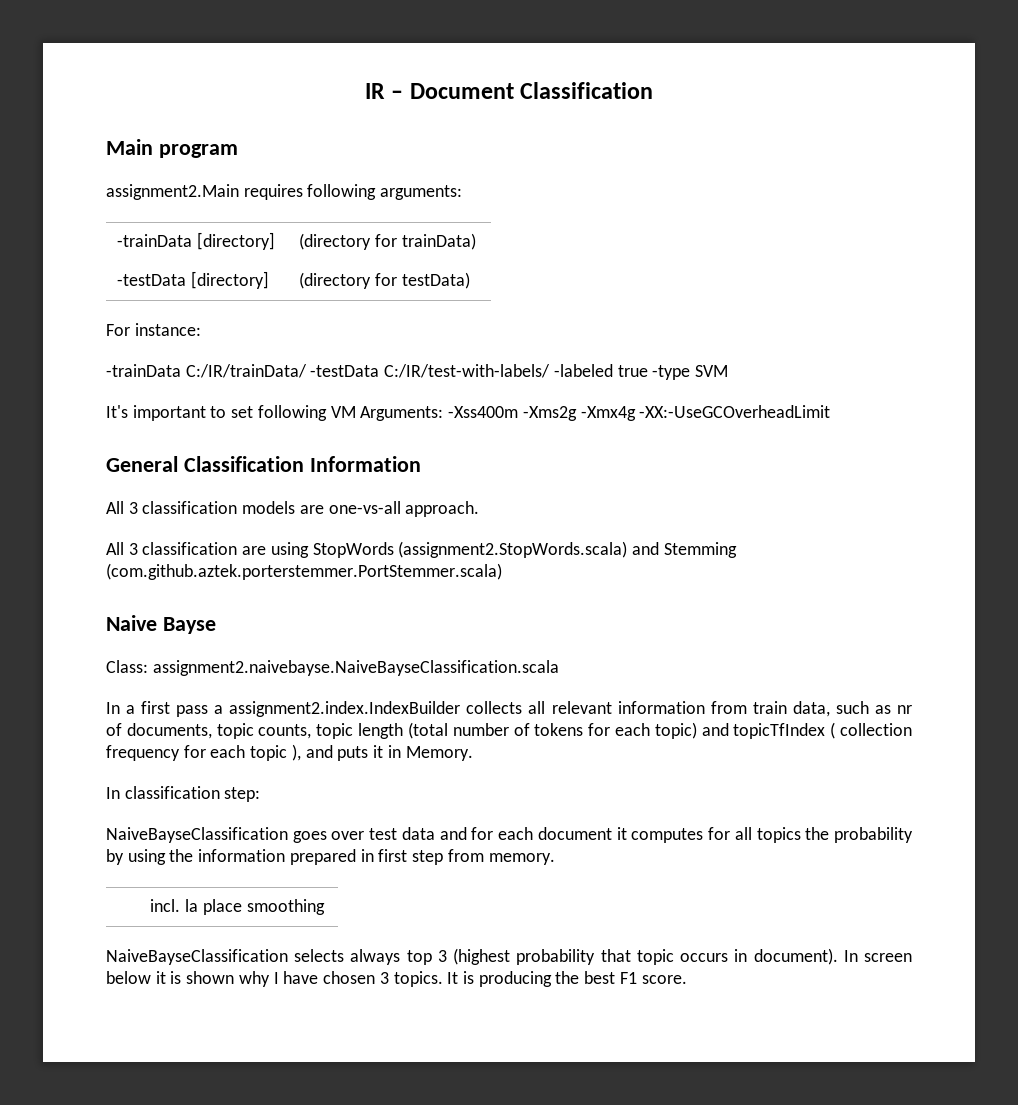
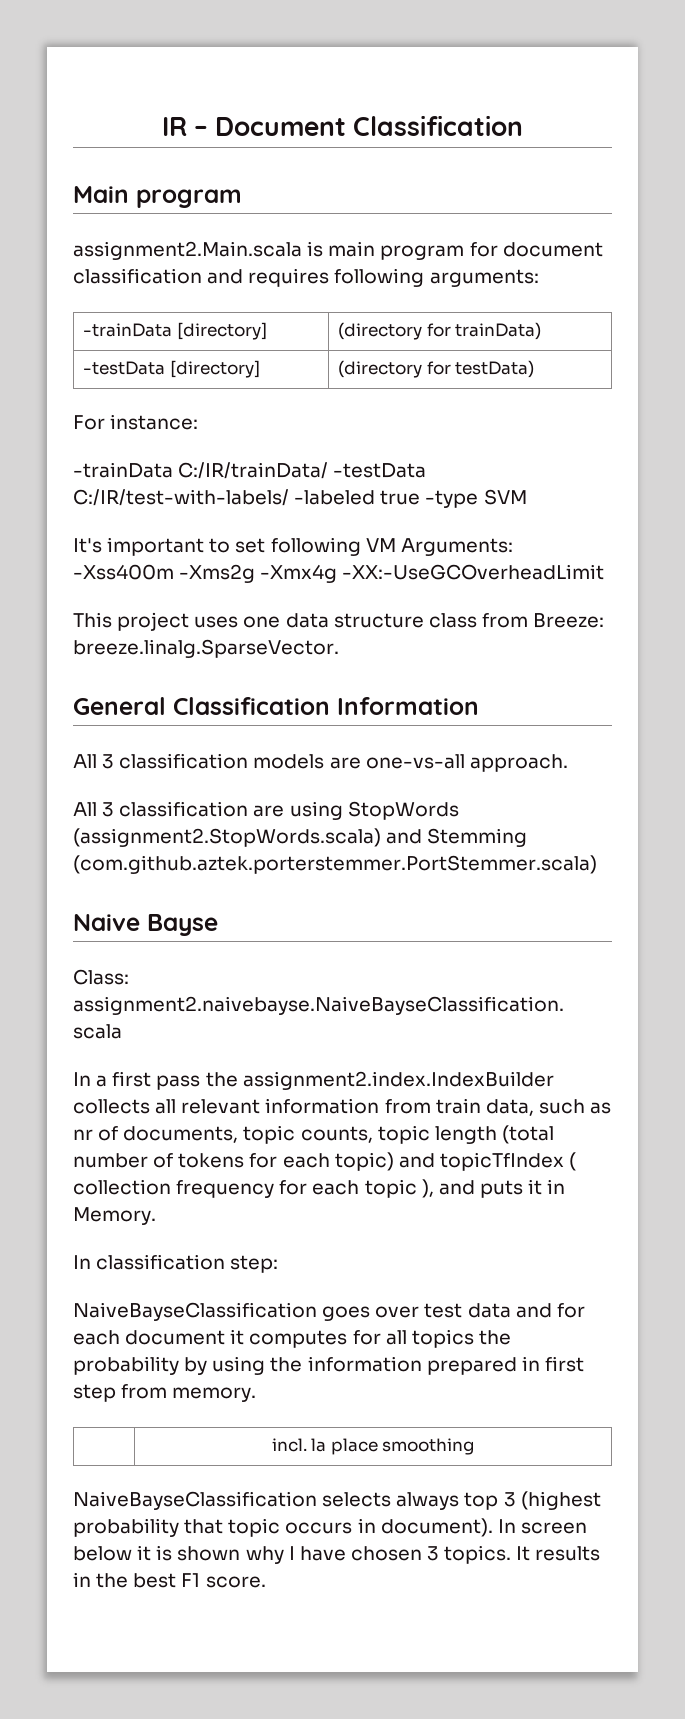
- assignment2.Main requires following arguments:
+ assignment2.Main.scala is main program for document classification and requires following arguments:
+ This project uses one data structure class from Breeze: breeze.linalg.SparseVector.
- In a first pass a assignment2.index.IndexBuilder collects all relevant information from train data, such as nr of documents, topic counts, topic length (total number of tokens for each topic) and topicTfIndex ( collection frequency for each topic ), and puts it in Memory.
+ In a first pass the assignment2.index.IndexBuilder collects all relevant information from train data, such as nr of documents, topic counts, topic length (total number of tokens for each topic) and topicTfIndex ( collection frequency for each topic ), and puts it in Memory.
- It is producing the best F1 score.
+ It results in the best F1 score.

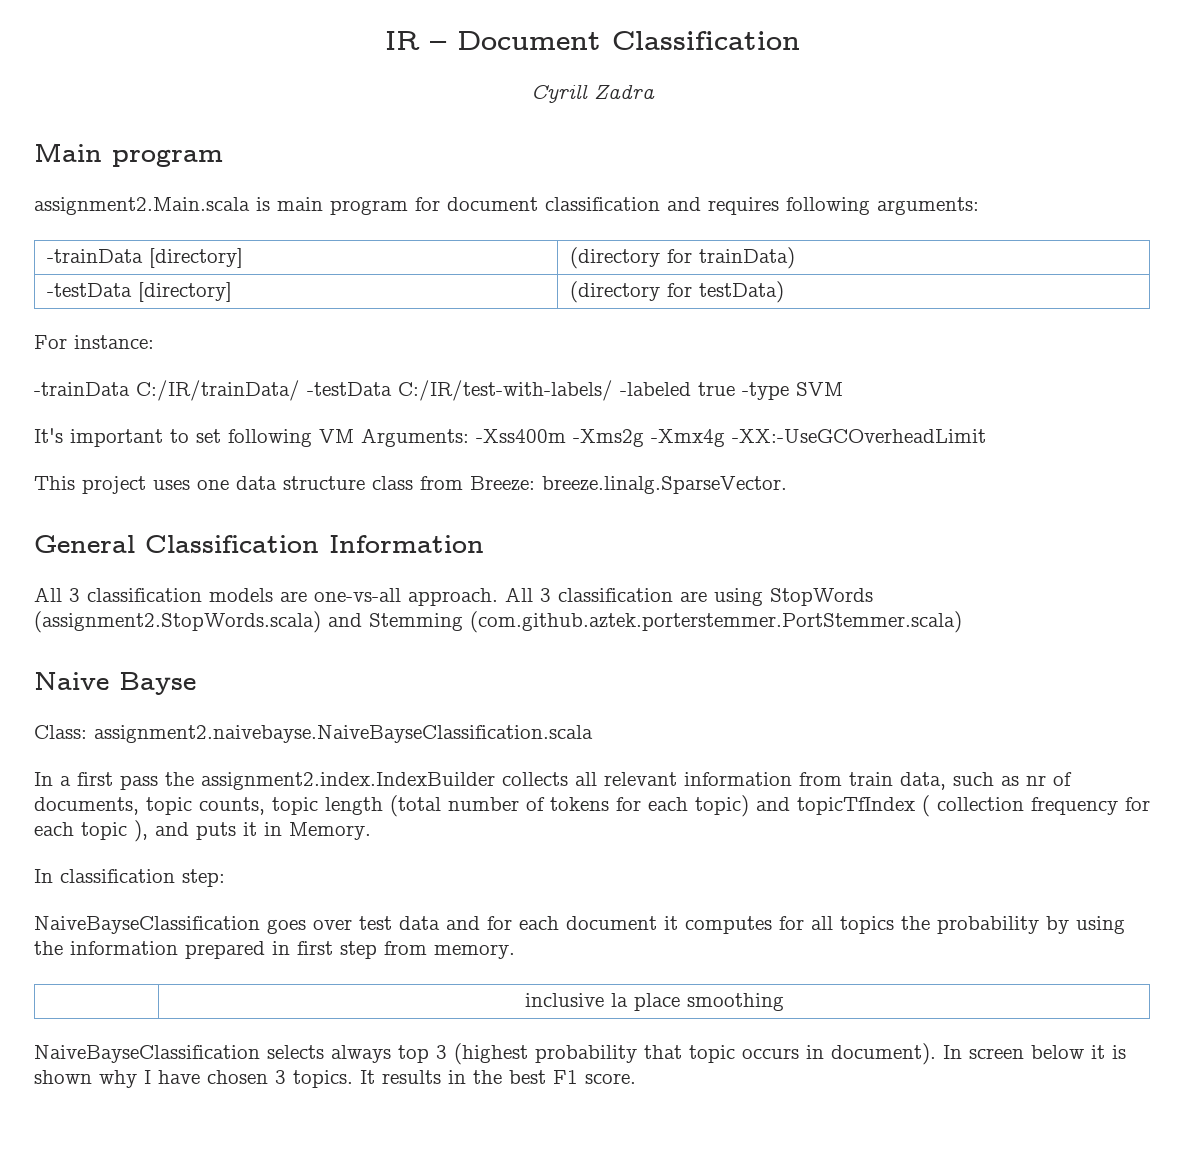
+ Cyrill Zadra
- All 3 classification models are one-vs-all approach.
- All 3 classification are using StopWords (assignment2.StopWords.scala) and Stemming (com.github.aztek.porterstemmer.PortStemmer.scala)
+ All 3 classification models are one-vs-all approach. All 3 classification are using StopWords (assignment2.StopWords.scala) and Stemming (com.github.aztek.porterstemmer.PortStemmer.scala)
- | incl. la place smoothing
+ | inclusive la place smoothing

